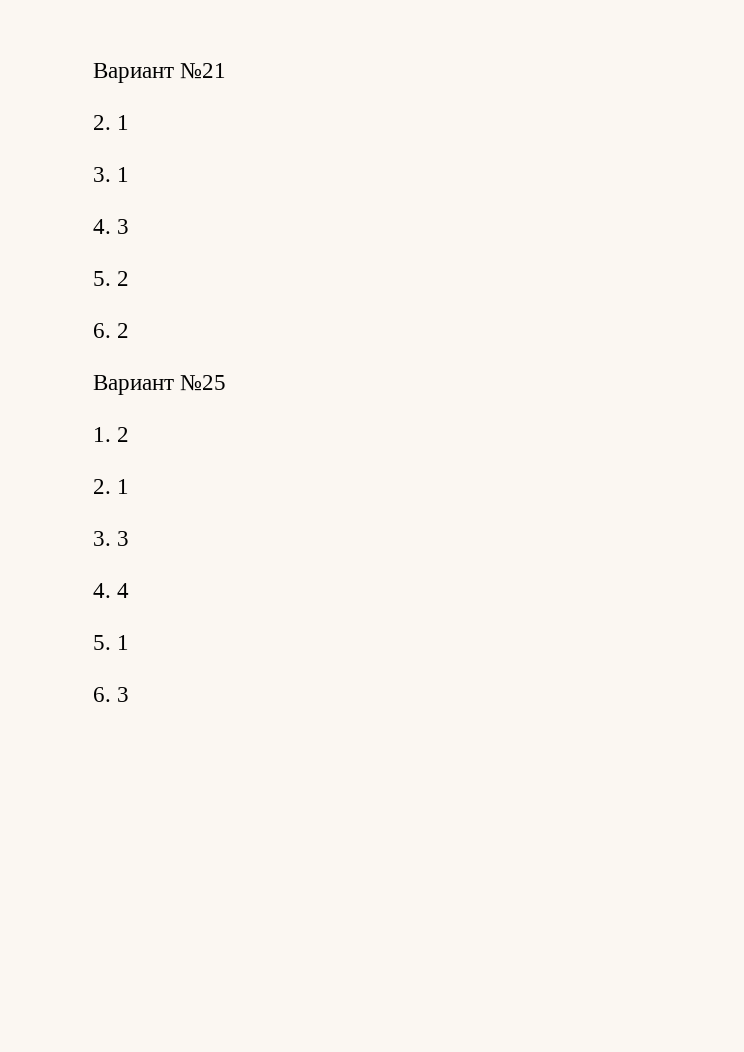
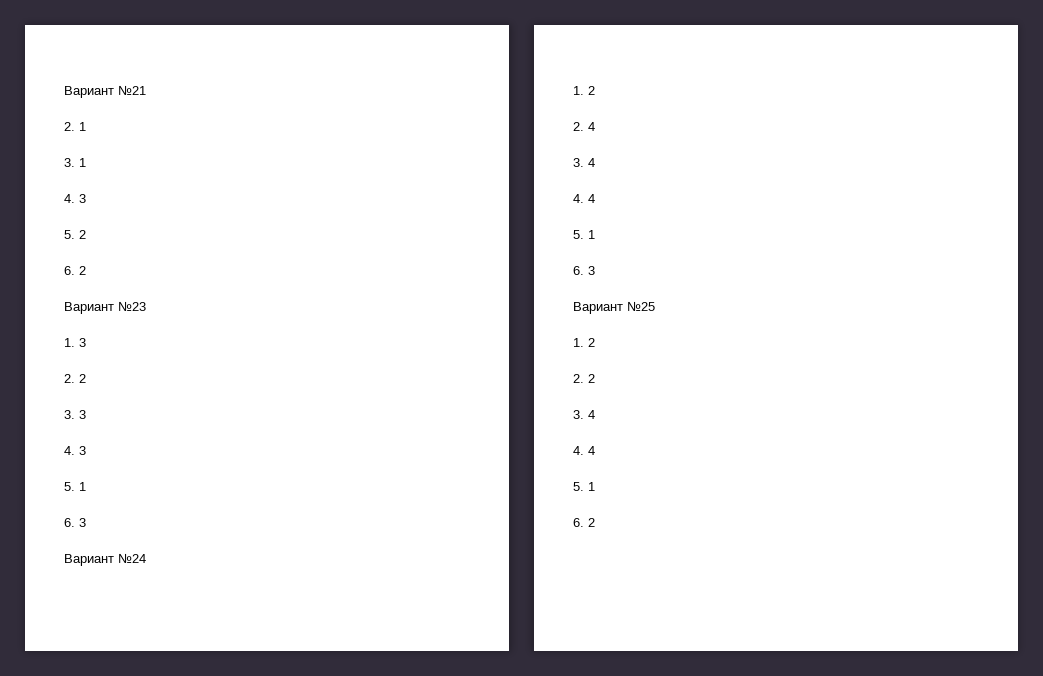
- Вариант №25
+ Вариант №23
+ 1. 3
+ 2. 2
+ 3. 3
+ 4. 3
+ 5. 1
+ 6. 3
+ Вариант №24
  1. 2
- 2. 1
- 3. 3
+ 2. 4
+ 3. 4
+ Вариант №25
+ 1. 2
+ 2. 2
+ 3. 4
+ 4. 4
+ 5. 1
+ 6. 2

